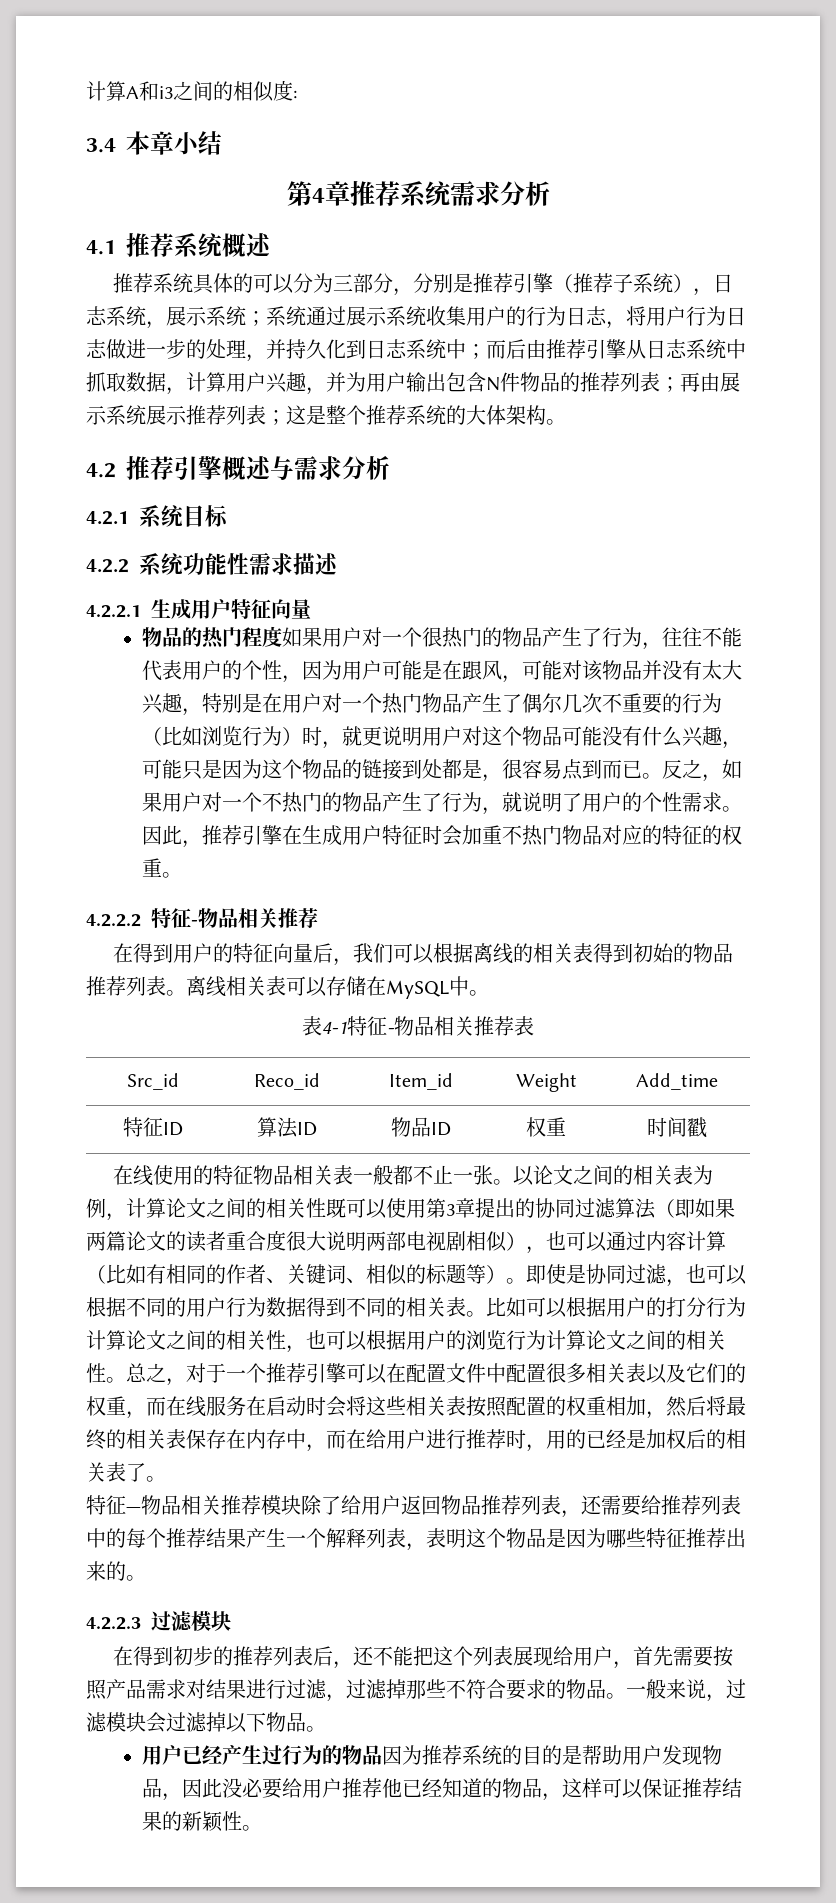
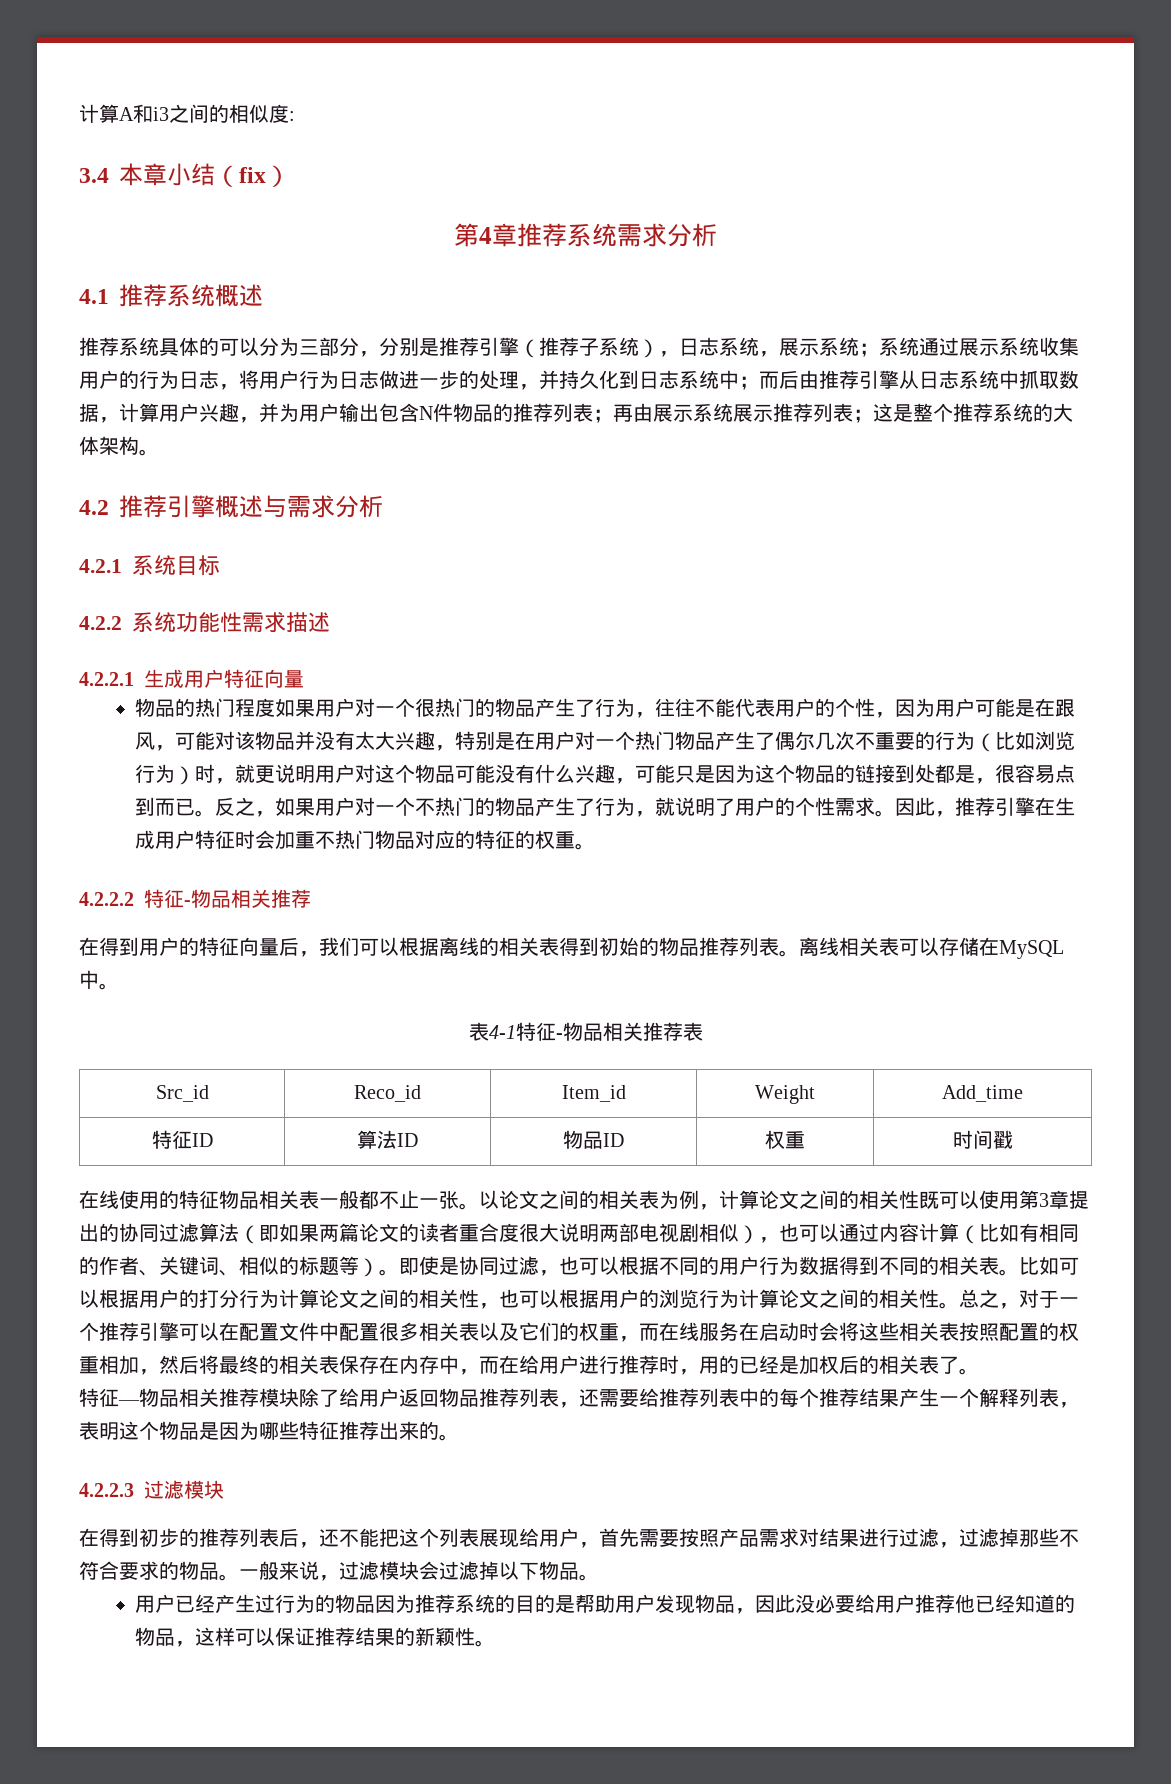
- 3.4本章小结
+ 3.4本章小结（fix）

